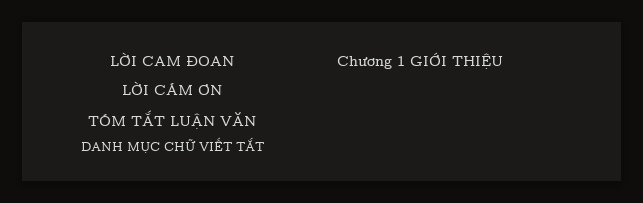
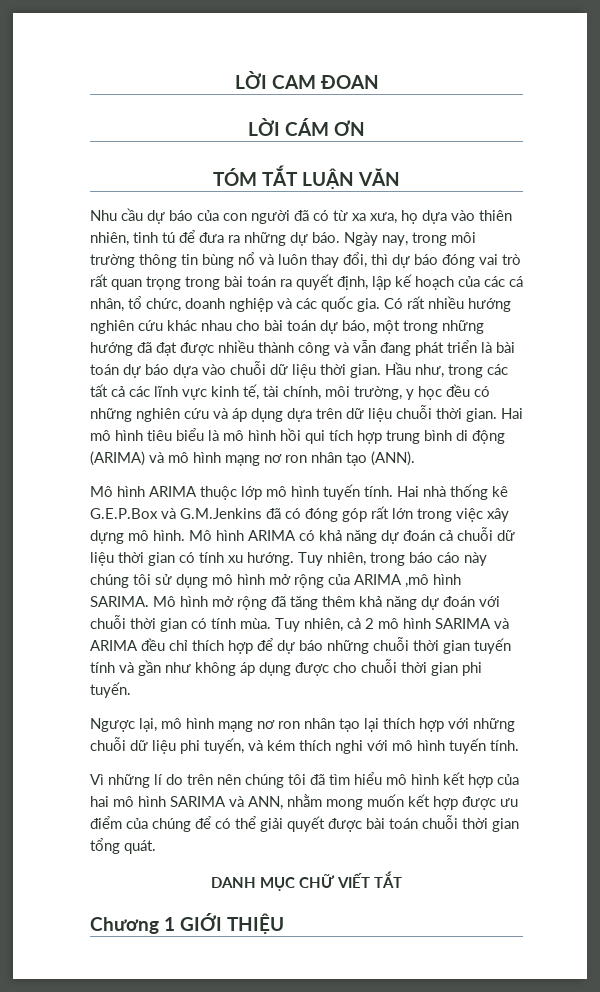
+ Nhu cầu dự báo của con người đã có từ xa xưa, họ dựa vào thiên nhiên, tinh tú để đưa ra những dự báo. Ngày nay, trong môi trường thông tin bùng nổ và luôn thay đổi, thì dự báo đóng vai trò rất quan trọng trong bài toán ra quyết định, lập kế hoạch của các cá nhân, tổ chức, doanh nghiệp và các quốc gia. Có rất nhiều hướng nghiên cứu khác nhau cho bài toán dự báo, một trong những hướng đã đạt được nhiều thành công và vẫn đang phát triển là bài toán dự báo dựa vào chuỗi dữ liệu thời gian. Hầu như, trong các tất cả các lĩnh vực kinh tế, tài chính, môi trường, y học đều có những nghiên cứu và áp dụng dựa trên dữ liệu chuỗi thời gian. Hai mô hình tiêu biểu là mô hình hồi qui tích hợp trung bình di động (ARIMA) và mô hình mạng nơ ron nhân tạo (ANN).
+ Mô hình ARIMA thuộc lớp mô hình tuyến tính. Hai nhà thống kê G.E.P.Box và G.M.Jenkins đã có đóng góp rất lớn trong việc xây dựng mô hình. Mô hình ARIMA có khả năng dự đoán cả chuỗi dữ liệu thời gian có tính xu hướng. Tuy nhiên, trong báo cáo này chúng tôi sử dụng mô hình mở rộng của ARIMA ,mô hình SARIMA. Mô hình mở rộng đã tăng thêm khả năng dự đoán với chuỗi thời gian có tính mùa. Tuy nhiên, cả 2 mô hình SARIMA và ARIMA đều chỉ thích hợp để dự báo những chuỗi thời gian tuyến tính và gần như không áp dụng được cho chuỗi thời gian phi tuyến.
+ Ngược lại, mô hình mạng nơ ron nhân tạo lại thích hợp với những chuỗi dữ liệu phi tuyến, và kém thích nghi với mô hình tuyến tính.
+ Vì những lí do trên nên chúng tôi đã tìm hiểu mô hình kết hợp của hai mô hình SARIMA và ANN, nhằm mong muốn kết hợp được ưu điểm của chúng để có thể giải quyết được bài toán chuỗi thời gian tổng quát.

